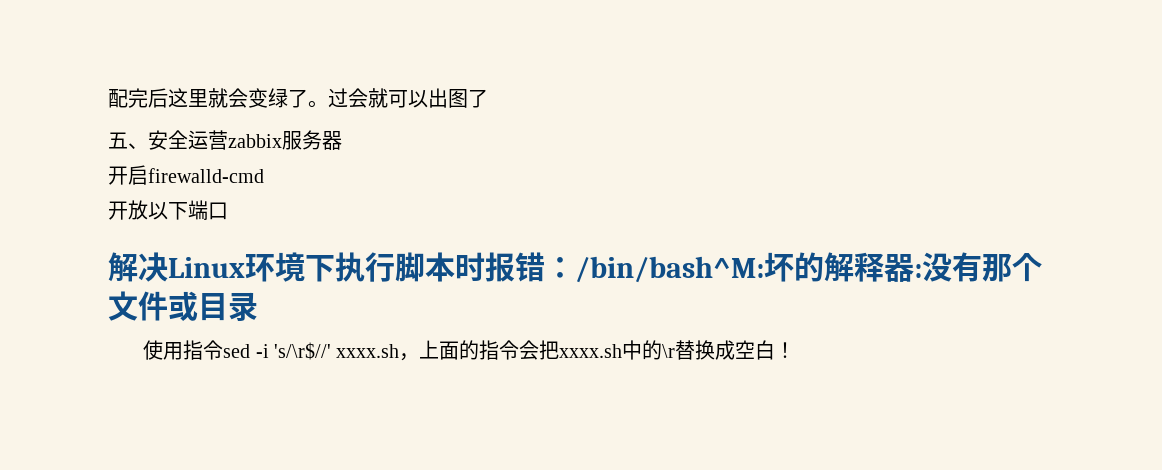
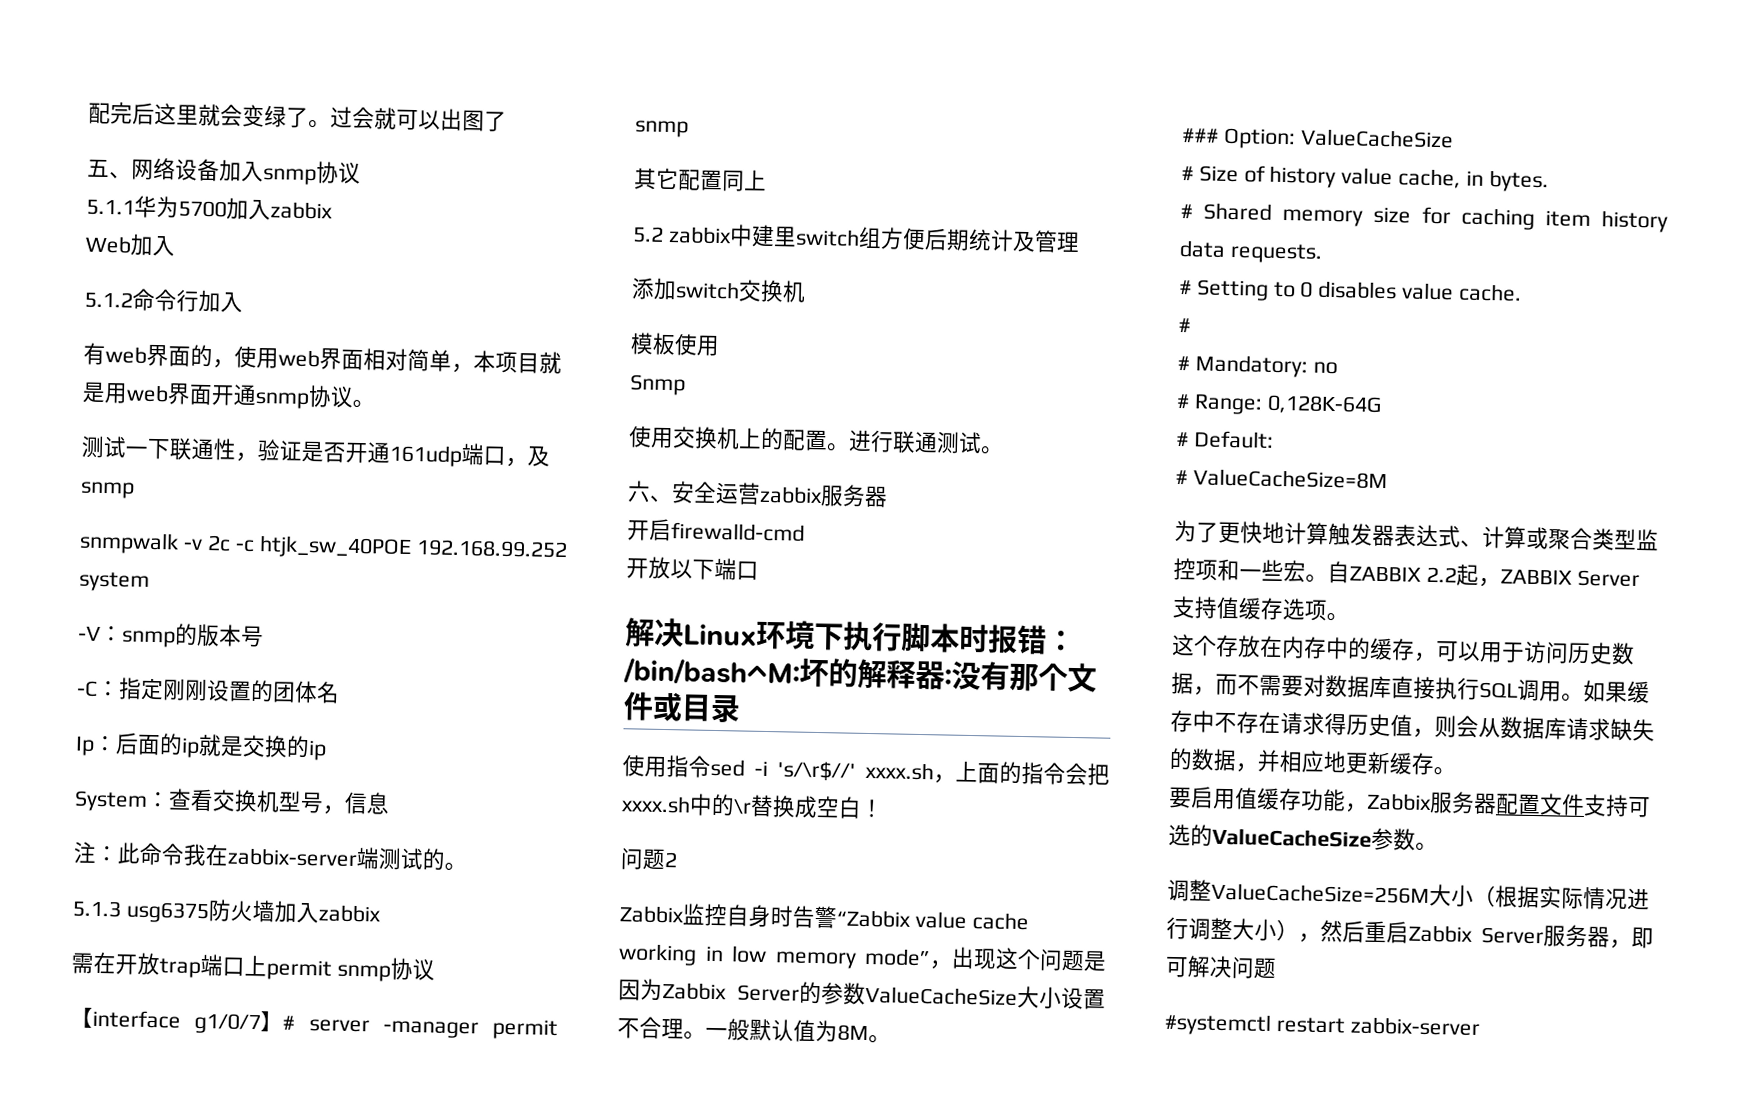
- 五、安全运营zabbix服务器
+ 五、网络设备加入snmp协议
+ 5.1.1华为5700加入zabbix
+ Web加入
+ 5.1.2命令行加入
+ 有web界面的，使用web界面相对简单，本项目就是用web界面开通snmp协议。
+ 测试一下联通性，验证是否开通161udp端口，及snmp
+ snmpwalk -v 2c -c htjk_sw_40POE 192.168.99.252 system
+ -V：snmp的版本号
+ -C：指定刚刚设置的团体名
+ Ip：后面的ip就是交换的ip
+ System：查看交换机型号，信息
+ 注：此命令我在zabbix-server端测试的。
+ 5.1.3 usg6375防火墙加入zabbix
+ 需在开放trap端口上permit snmp协议
+ 【interface g1/0/7】# server -manager permit snmp
+ 其它配置同上
+ 5.2 zabbix中建里switch组方便后期统计及管理
+ 添加switch交换机
+ 模板使用
+ Snmp
+ 使用交换机上的配置。进行联通测试。
+ 六、安全运营zabbix服务器
+ 问题2
+ Zabbix监控自身时告警“Zabbix value cache working in low memory mode”，出现这个问题是因为Zabbix Server的参数ValueCacheSize大小设置不合理。一般默认值为8M。
+ ### Option: ValueCacheSize
+ # Size of history value cache, in bytes.
+ # Shared memory size for caching item history data requests.
+ # Setting to 0 disables value cache.
+ #
+ # Mandatory: no
+ # Range: 0,128K-64G
+ # Default:
+ # ValueCacheSize=8M
+ 为了更快地计算触发器表达式、计算或聚合类型监控项和一些宏。自ZABBIX 2.2起，ZABBIX Server支持值缓存选项。
+ 这个存放在内存中的缓存，可以用于访问历史数据，而不需要对数据库直接执行SQL调用。如果缓存中不存在请求得历史值，则会从数据库请求缺失的数据，并相应地更新缓存。
+ 要启用值缓存功能，Zabbix服务器配置文件支持可选的ValueCacheSize参数。
+ 调整ValueCacheSize=256M大小（根据实际情况进行调整大小），然后重启Zabbix Server服务器，即可解决问题
+ #systemctl restart zabbix-server

